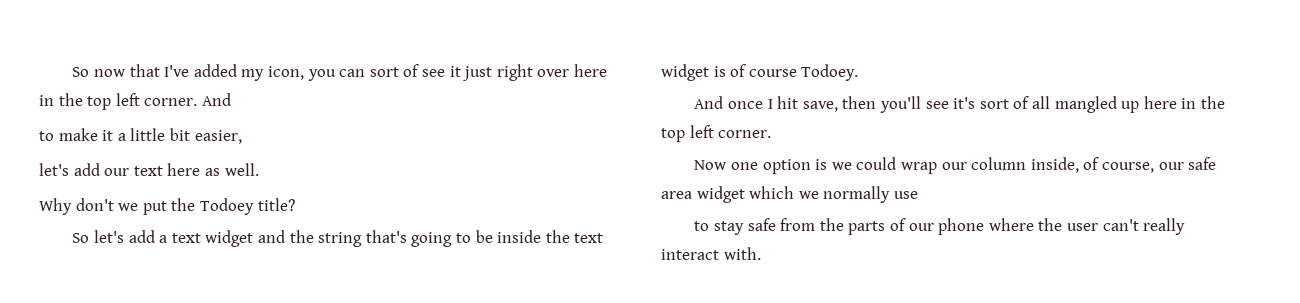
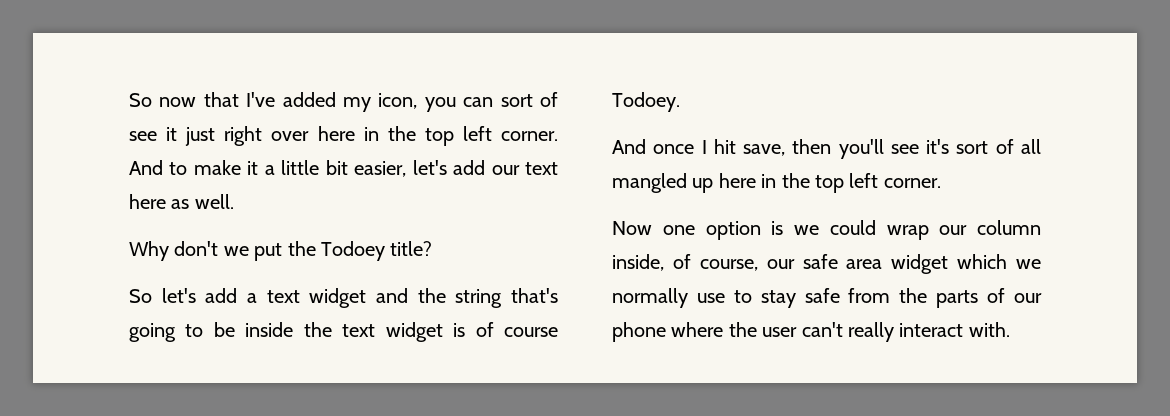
- So now that I've added my icon, you can sort of see it just right over here in the top left corner. And
- to make it a little bit easier,
- let's add our text here as well.
+ So now that I've added my icon, you can sort of see it just right over here in the top left corner. And to make it a little bit easier, let's add our text here as well.
- Now one option is we could wrap our column inside, of course, our safe area widget which we normally use
- to stay safe from the parts of our phone where the user can't really interact with.
+ Now one option is we could wrap our column inside, of course, our safe area widget which we normally use to stay safe from the parts of our phone where the user can't really interact with.

